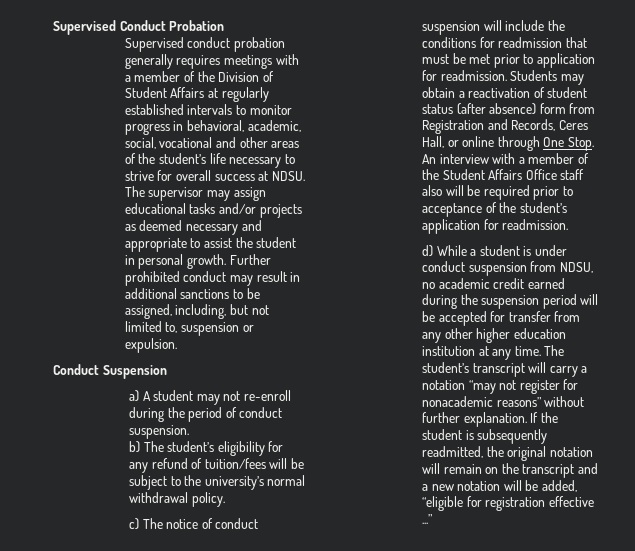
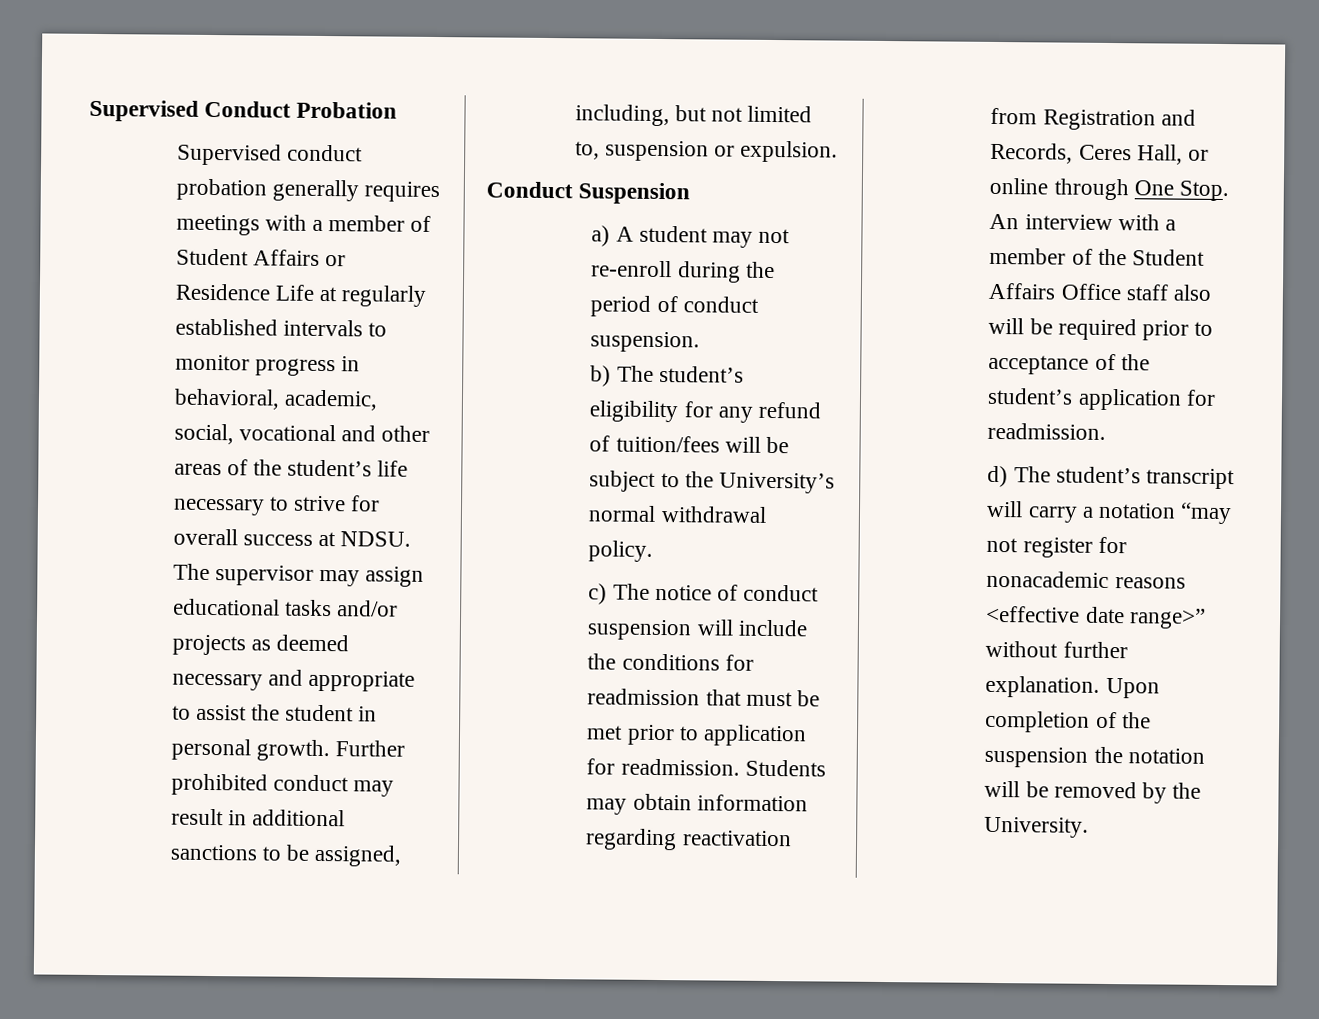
- Supervised conduct probation generally requires meetings with a member of the Division of Student Affairs at regularly established intervals to monitor progress in behavioral, academic, social, vocational and other areas of the student’s life necessary to strive for overall success at NDSU.
+ Supervised conduct probation generally requires meetings with a member of Student Affairs or Residence Life at regularly established intervals to monitor progress in behavioral, academic, social, vocational and other areas of the student’s life necessary to strive for overall success at NDSU.
- b) The student’s eligibility for any refund of tuition/fees will be subject to the university’s normal withdrawal policy.
+ b) The student’s eligibility for any refund of tuition/fees will be subject to the University’s normal withdrawal policy.
- Students may obtain a reactivation of student status (after absence) form from Registration and Records, Ceres Hall, or online through One Stop.
+ Students may obtain information regarding reactivation from Registration and Records, Ceres Hall, or online through One Stop.
- d) While a student is under conduct suspension from NDSU, no academic credit earned during the suspension period will be accepted for transfer from any other higher education institution at any time. The student’s transcript will carry a notation “may not register for nonacademic reasons” without further explanation. If the student is subsequently readmitted, the original notation will remain on the transcript and a new notation will be added, “eligible for registration effective ...”
+ d) The student’s transcript will carry a notation “may not register for nonacademic reasons <effective date range>” without further explanation. Upon completion of the suspension the notation will be removed by the University.

